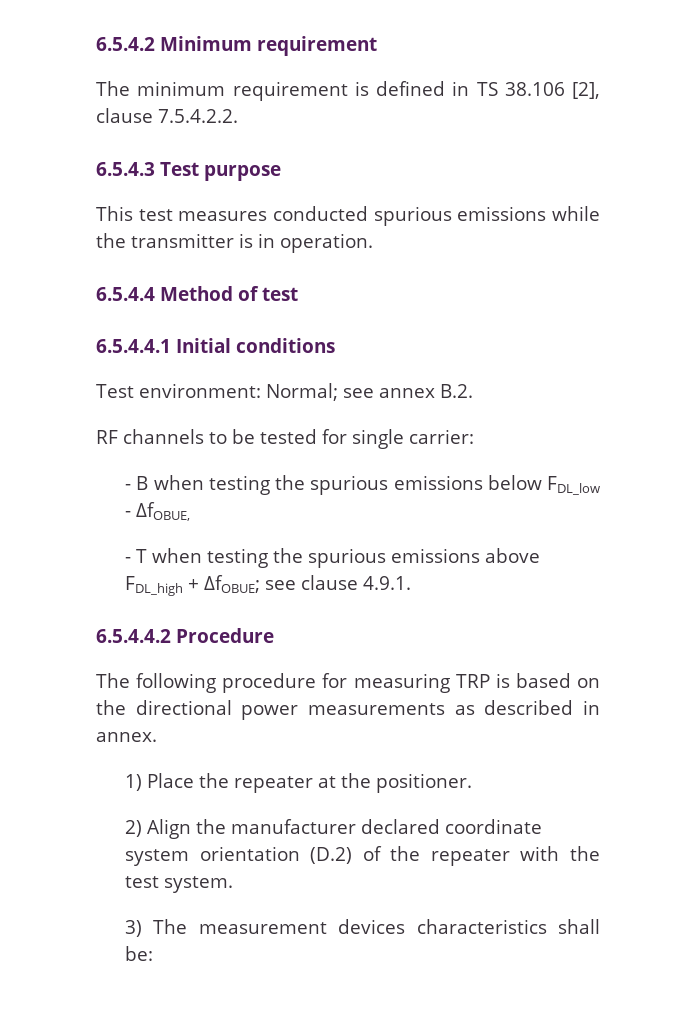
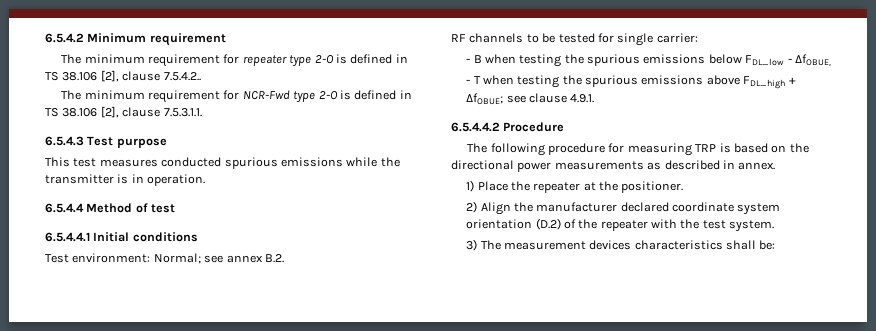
- The minimum requirement is defined in TS 38.106 [2], clause 7.5.4.2.2.
+ The minimum requirement for repeater type 2-O is defined in TS 38.106 [2], clause 7.5.4.2..
+ The minimum requirement for NCR-Fwd type 2-O is defined in TS 38.106 [2], clause 7.5.3.1.1.

